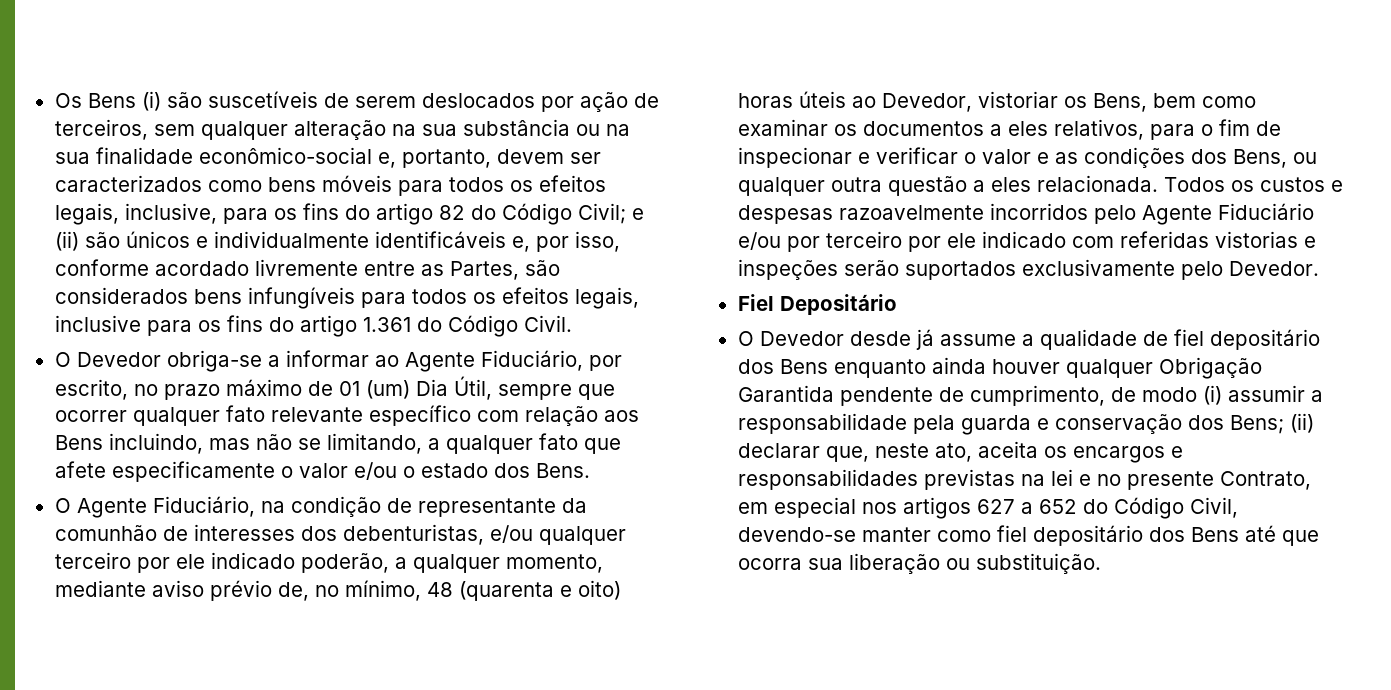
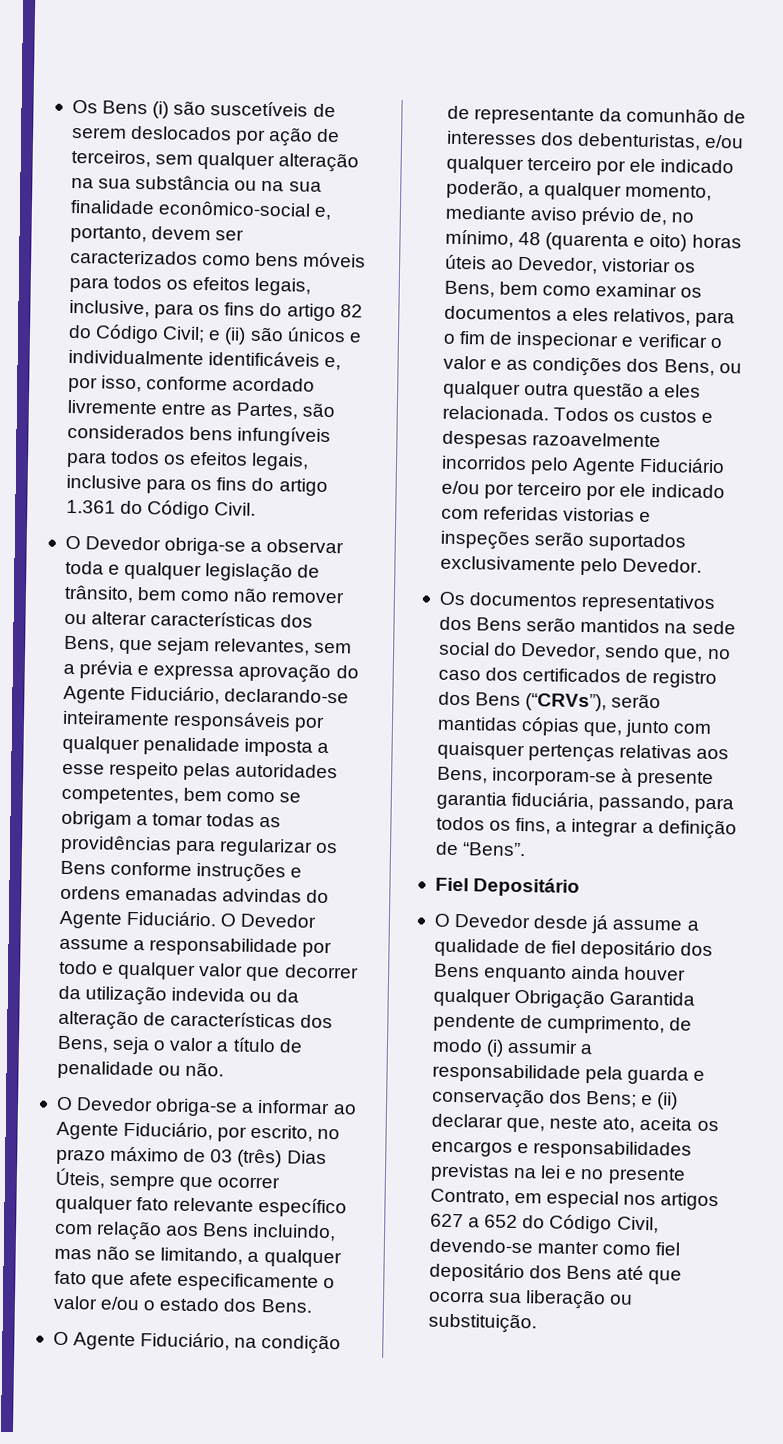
+ O Devedor obriga-se a observar toda e qualquer legislação de trânsito, bem como não remover ou alterar características dos Bens, que sejam relevantes, sem a prévia e expressa aprovação do Agente Fiduciário, declarando-se inteiramente responsáveis por qualquer penalidade imposta a esse respeito pelas autoridades competentes, bem como se obrigam a tomar todas as providências para regularizar os Bens conforme instruções e ordens emanadas advindas do Agente Fiduciário. O Devedor assume a responsabilidade por todo e qualquer valor que decorrer da utilização indevida ou da alteração de características dos Bens, seja o valor a título de penalidade ou não.
- O Devedor obriga-se a informar ao Agente Fiduciário, por escrito, no prazo máximo de 01 (um) Dia Útil, sempre que ocorrer qualquer fato relevante específico com relação aos Bens incluindo, mas não se limitando, a qualquer fato que afete especificamente o valor e/ou o estado dos Bens.
+ O Devedor obriga-se a informar ao Agente Fiduciário, por escrito, no prazo máximo de 03 (três) Dias Úteis, sempre que ocorrer qualquer fato relevante específico com relação aos Bens incluindo, mas não se limitando, a qualquer fato que afete especificamente o valor e/ou o estado dos Bens.
+ Os documentos representativos dos Bens serão mantidos na sede social do Devedor, sendo que, no caso dos certificados de registro dos Bens (“CRVs”), serão mantidas cópias que, junto com quaisquer pertenças relativas aos Bens, incorporam-se à presente garantia fiduciária, passando, para todos os fins, a integrar a definição de “Bens”.
- (ii) declarar que, neste ato, aceita os encargos e responsabilidades previstas na lei e no presente Contrato, em especial nos artigos 627 a 652 do Código Civil, devendo-se manter como fiel depositário dos Bens até que ocorra sua liberação ou substituição.
+ e (ii) declarar que, neste ato, aceita os encargos e responsabilidades previstas na lei e no presente Contrato, em especial nos artigos 627 a 652 do Código Civil, devendo-se manter como fiel depositário dos Bens até que ocorra sua liberação ou substituição.

